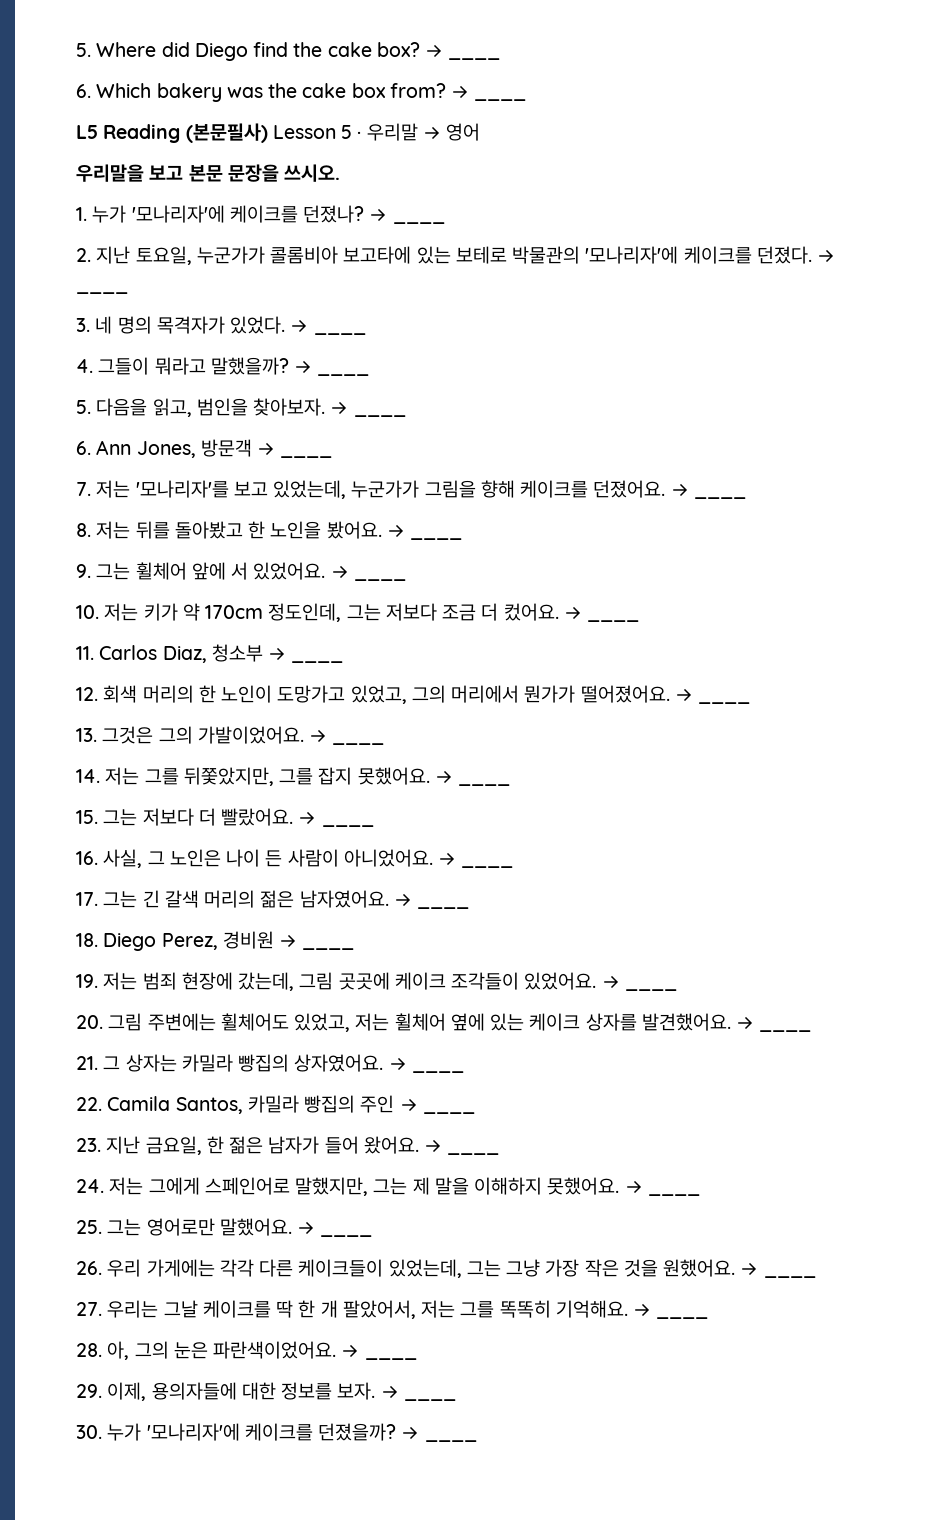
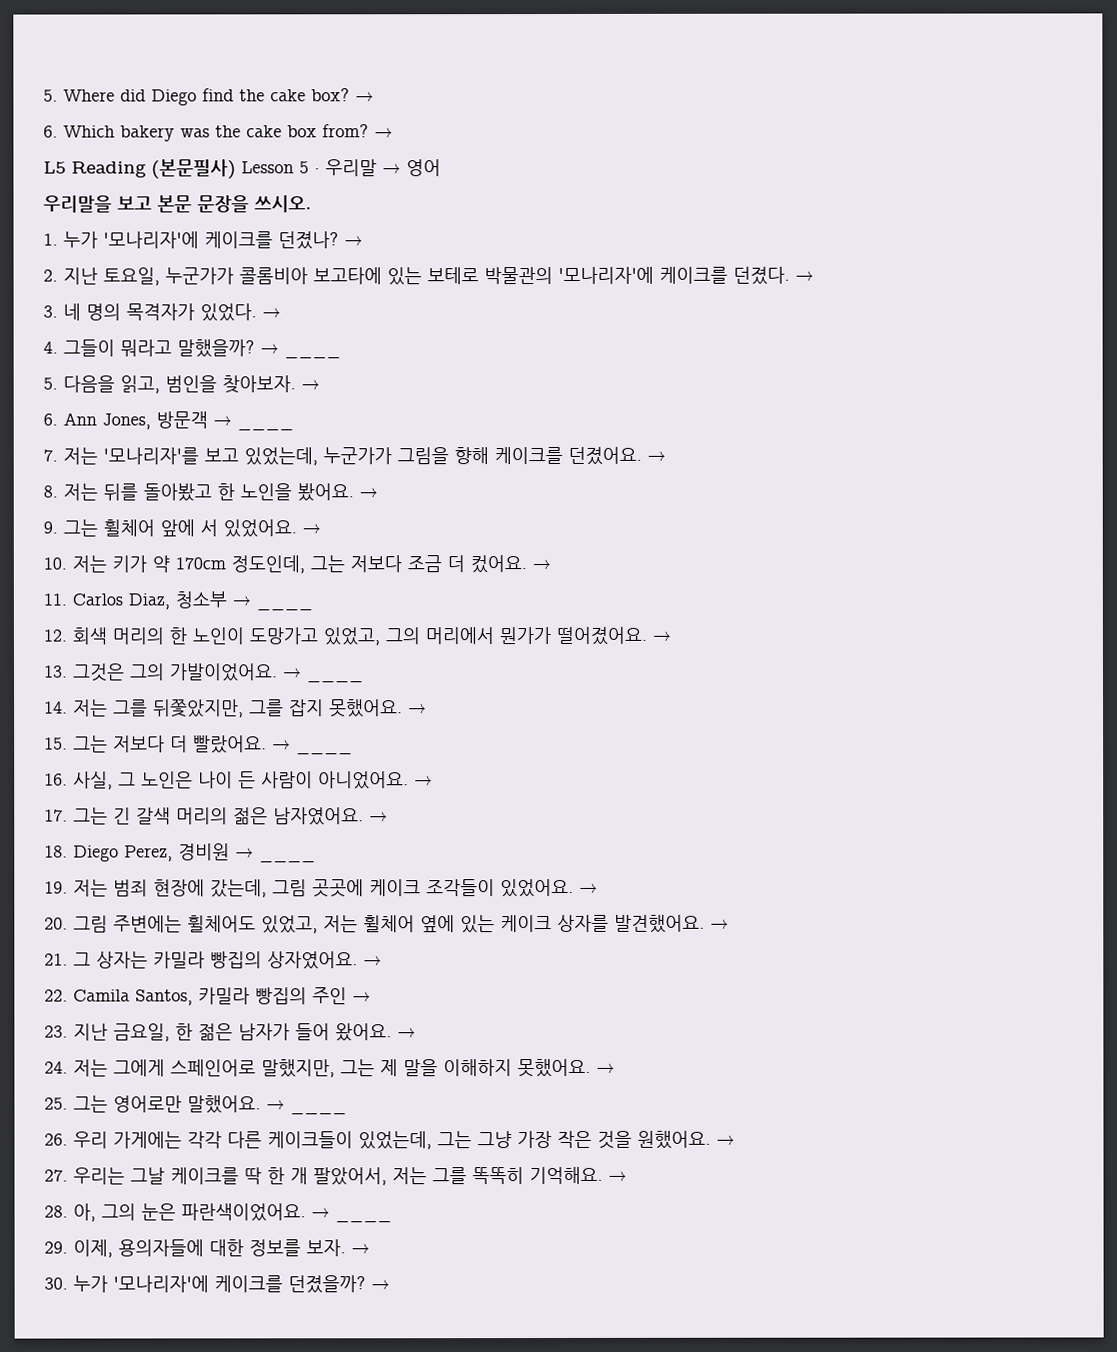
- 5. Where did Diego find the cake box? → ____
+ 5. Where did Diego find the cake box? →
- 6. Which bakery was the cake box from? → ____
+ 6. Which bakery was the cake box from? →
- 1. 누가 '모나리자'에 케이크를 던졌나? → ____
+ 1. 누가 '모나리자'에 케이크를 던졌나? →
- 2. 지난 토요일, 누군가가 콜롬비아 보고타에 있는 보테로 박물관의 '모나리자'에 케이크를 던졌다. → ____
+ 2. 지난 토요일, 누군가가 콜롬비아 보고타에 있는 보테로 박물관의 '모나리자'에 케이크를 던졌다. →
- 3. 네 명의 목격자가 있었다. → ____
+ 3. 네 명의 목격자가 있었다. →
- 5. 다음을 읽고, 범인을 찾아보자. → ____
+ 5. 다음을 읽고, 범인을 찾아보자. →
- 7. 저는 '모나리자'를 보고 있었는데, 누군가가 그림을 향해 케이크를 던졌어요. → ____
+ 7. 저는 '모나리자'를 보고 있었는데, 누군가가 그림을 향해 케이크를 던졌어요. →
- 8. 저는 뒤를 돌아봤고 한 노인을 봤어요. → ____
+ 8. 저는 뒤를 돌아봤고 한 노인을 봤어요. →
- 9. 그는 휠체어 앞에 서 있었어요. → ____
+ 9. 그는 휠체어 앞에 서 있었어요. →
- 10. 저는 키가 약 170cm 정도인데, 그는 저보다 조금 더 컸어요. → ____
+ 10. 저는 키가 약 170cm 정도인데, 그는 저보다 조금 더 컸어요. →
- 12. 회색 머리의 한 노인이 도망가고 있었고, 그의 머리에서 뭔가가 떨어졌어요. → ____
+ 12. 회색 머리의 한 노인이 도망가고 있었고, 그의 머리에서 뭔가가 떨어졌어요. →
- 14. 저는 그를 뒤쫓았지만, 그를 잡지 못했어요. → ____
+ 14. 저는 그를 뒤쫓았지만, 그를 잡지 못했어요. →
- 16. 사실, 그 노인은 나이 든 사람이 아니었어요. → ____
+ 16. 사실, 그 노인은 나이 든 사람이 아니었어요. →
- 17. 그는 긴 갈색 머리의 젊은 남자였어요. → ____
+ 17. 그는 긴 갈색 머리의 젊은 남자였어요. →
- 19. 저는 범죄 현장에 갔는데, 그림 곳곳에 케이크 조각들이 있었어요. → ____
+ 19. 저는 범죄 현장에 갔는데, 그림 곳곳에 케이크 조각들이 있었어요. →
- 20. 그림 주변에는 휠체어도 있었고, 저는 휠체어 옆에 있는 케이크 상자를 발견했어요. → ____
+ 20. 그림 주변에는 휠체어도 있었고, 저는 휠체어 옆에 있는 케이크 상자를 발견했어요. →
- 21. 그 상자는 카밀라 빵집의 상자였어요. → ____
+ 21. 그 상자는 카밀라 빵집의 상자였어요. →
- 22. Camila Santos, 카밀라 빵집의 주인 → ____
+ 22. Camila Santos, 카밀라 빵집의 주인 →
- 23. 지난 금요일, 한 젊은 남자가 들어 왔어요. → ____
+ 23. 지난 금요일, 한 젊은 남자가 들어 왔어요. →
- 24. 저는 그에게 스페인어로 말했지만, 그는 제 말을 이해하지 못했어요. → ____
+ 24. 저는 그에게 스페인어로 말했지만, 그는 제 말을 이해하지 못했어요. →
- 26. 우리 가게에는 각각 다른 케이크들이 있었는데, 그는 그냥 가장 작은 것을 원했어요. → ____
+ 26. 우리 가게에는 각각 다른 케이크들이 있었는데, 그는 그냥 가장 작은 것을 원했어요. →
- 27. 우리는 그날 케이크를 딱 한 개 팔았어서, 저는 그를 똑똑히 기억해요. → ____
+ 27. 우리는 그날 케이크를 딱 한 개 팔았어서, 저는 그를 똑똑히 기억해요. →
- 29. 이제, 용의자들에 대한 정보를 보자. → ____
+ 29. 이제, 용의자들에 대한 정보를 보자. →
- 30. 누가 '모나리자'에 케이크를 던졌을까? → ____
+ 30. 누가 '모나리자'에 케이크를 던졌을까? →

